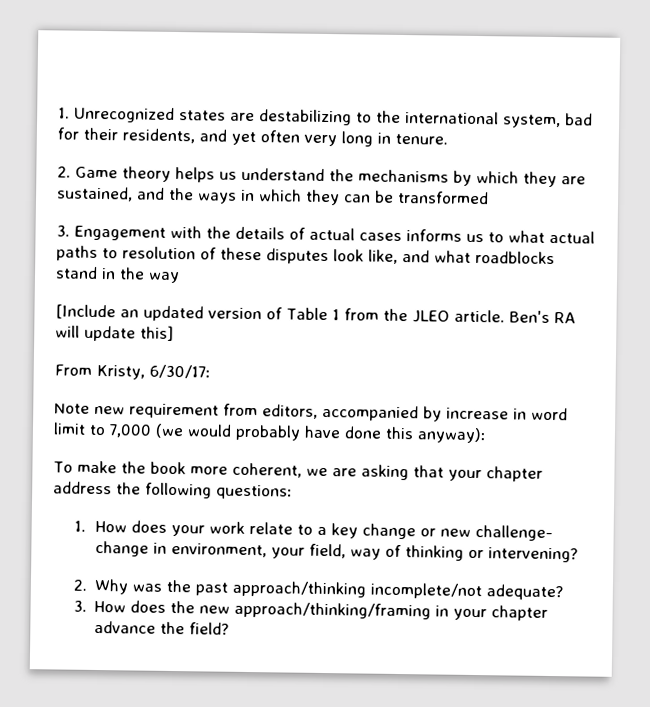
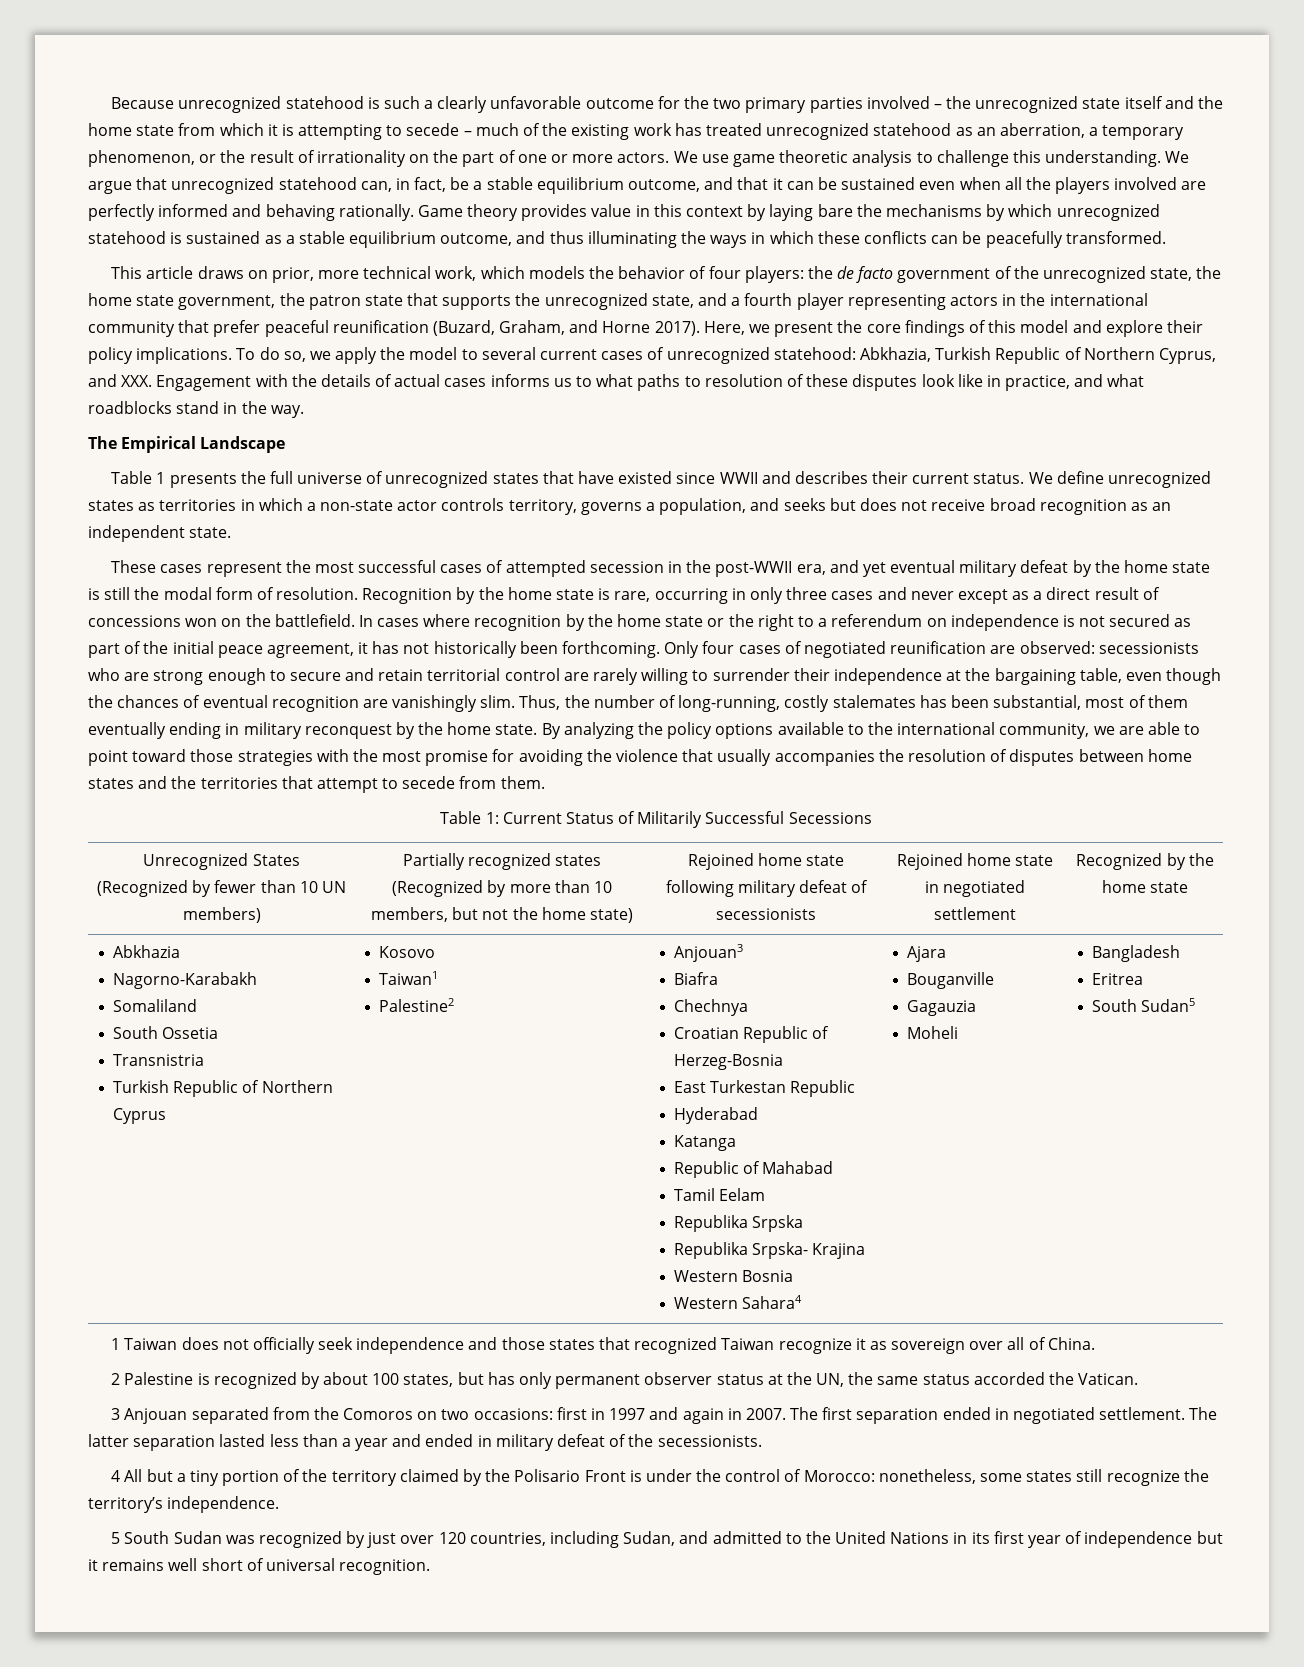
- 1. Unrecognized states are destabilizing to the international system, bad for their residents, and yet often very long in tenure.
- 2. Game theory helps us understand the mechanisms by which they are sustained, and the ways in which they can be transformed
- 3. Engagement with the details of actual cases informs us to what actual paths to resolution of these disputes look like, and what roadblocks stand in the way
- [Include an updated version of Table 1 from the JLEO article. Ben's RA will update this]
- From Kristy, 6/30/17:
- Note new requirement from editors, accompanied by increase in word limit to 7,000 (we would probably have done this anyway):
- To make the book more coherent, we are asking that your chapter address the following questions:
- 1. How does your work relate to a key change or new challenge- change in environment, your field, way of thinking or intervening?
- 2. Why was the past approach/thinking incomplete/not adequate?
- 3. How does the new approach/thinking/framing in your chapter advance the field?
+ Because unrecognized statehood is such a clearly unfavorable outcome for the two primary parties involved – the unrecognized state itself and the home state from which it is attempting to secede – much of the existing work has treated unrecognized statehood as an aberration, a temporary phenomenon, or the result of irrationality on the part of one or more actors. We use game theoretic analysis to challenge this understanding. We argue that unrecognized statehood can, in fact, be a stable equilibrium outcome, and that it can be sustained even when all the players involved are perfectly informed and behaving rationally. Game theory provides value in this context by laying bare the mechanisms by which unrecognized statehood is sustained as a stable equilibrium outcome, and thus illuminating the ways in which these conflicts can be peacefully transformed.
+ This article draws on prior, more technical work, which models the behavior of four players: the de facto government of the unrecognized state, the home state government, the patron state that supports the unrecognized state, and a fourth player representing actors in the international community that prefer peaceful reunification (Buzard, Graham, and Horne 2017). Here, we present the core findings of this model and explore their policy implications. To do so, we apply the model to several current cases of unrecognized statehood: Abkhazia, Turkish Republic of Northern Cyprus, and XXX. Engagement with the details of actual cases informs us to what paths to resolution of these disputes look like in practice, and what roadblocks stand in the way.
+ The Empirical Landscape
+ Table 1 presents the full universe of unrecognized states that have existed since WWII and describes their current status. We define unrecognized states as territories in which a non-state actor controls territory, governs a population, and seeks but does not receive broad recognition as an independent state.
+ These cases represent the most successful cases of attempted secession in the post-WWII era, and yet eventual military defeat by the home state is still the modal form of resolution. Recognition by the home state is rare, occurring in only three cases and never except as a direct result of concessions won on the battlefield. In cases where recognition by the home state or the right to a referendum on independence is not secured as part of the initial peace agreement, it has not historically been forthcoming. Only four cases of negotiated reunification are observed: secessionists who are strong enough to secure and retain territorial control are rarely willing to surrender their independence at the bargaining table, even though the chances of eventual recognition are vanishingly slim. Thus, the number of long-running, costly stalemates has been substantial, most of them eventually ending in military reconquest by the home state. By analyzing the policy options available to the international community, we are able to point toward those strategies with the most promise for avoiding the violence that usually accompanies the resolution of disputes between home states and the territories that attempt to secede from them.
+ Table 1: Current Status of Militarily Successful Secessions
+ Unrecognized States (Recognized by fewer than 10 UN members) | Partially recognized states (Recognized by more than 10 members, but not the home state) | Rejoined home state following military defeat of secessionists | Rejoined home state in negotiated settlement | Recognized by the home state
+ Abkhazia
+ Nagorno-Karabakh
+ Somaliland
+ South Ossetia
+ Transnistria
+ Turkish Republic of Northern Cyprus | Kosovo
+ Taiwan1
+ Palestine2 | Anjouan3
+ Biafra
+ Chechnya
+ Croatian Republic of Herzeg-Bosnia
+ East Turkestan Republic
+ Hyderabad
+ Katanga
+ Republic of Mahabad
+ Tamil Eelam
+ Republika Srpska
+ Republika Srpska- Krajina
+ Western Bosnia
+ Western Sahara4 | Ajara
+ Bouganville
+ Gagauzia
+ Moheli | Bangladesh
+ Eritrea
+ South Sudan5
+ 1 Taiwan does not officially seek independence and those states that recognized Taiwan recognize it as sovereign over all of China.
+ 2 Palestine is recognized by about 100 states, but has only permanent observer status at the UN, the same status accorded the Vatican.
+ 3 Anjouan separated from the Comoros on two occasions: first in 1997 and again in 2007. The first separation ended in negotiated settlement. The latter separation lasted less than a year and ended in military defeat of the secessionists.
+ 4 All but a tiny portion of the territory claimed by the Polisario Front is under the control of Morocco: nonetheless, some states still recognize the territory’s independence.
+ 5 South Sudan was recognized by just over 120 countries, including Sudan, and admitted to the United Nations in its first year of independence but it remains well short of universal recognition.

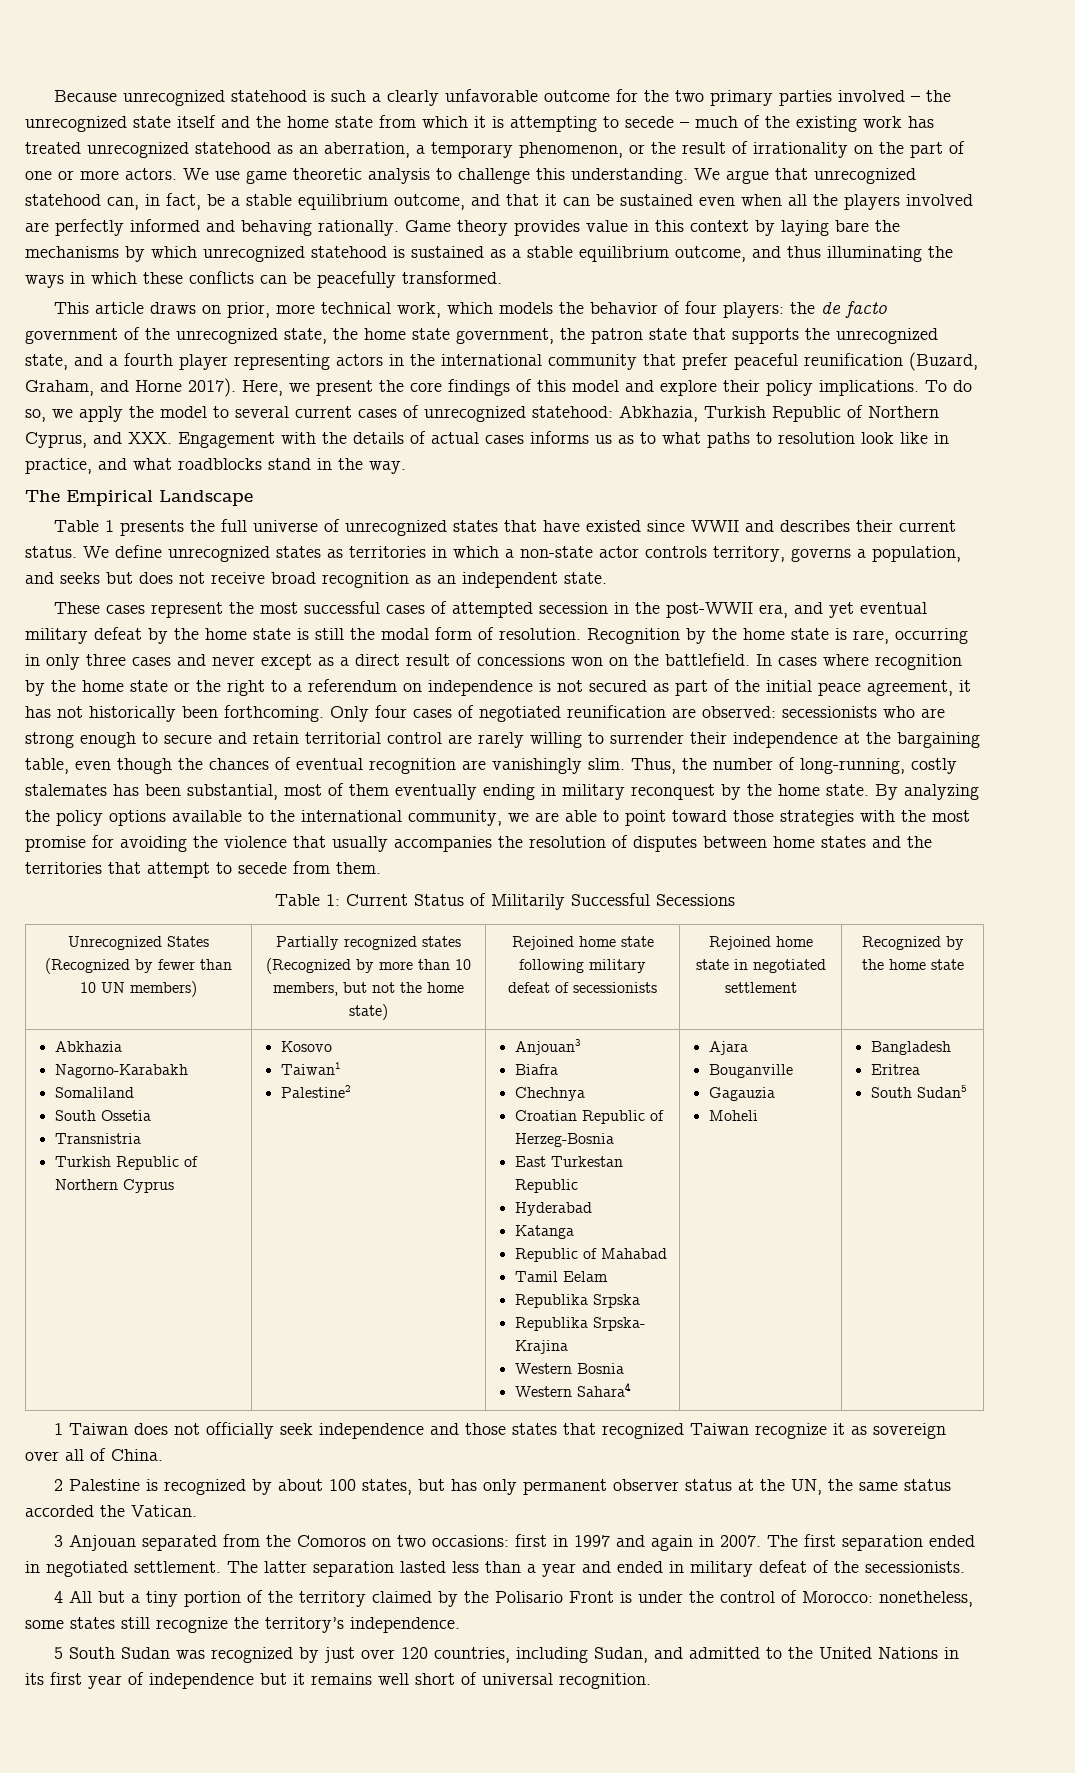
- To do so, we apply the model to several current cases of unrecognized statehood: Abkhazia, Turkish Republic of Northern Cyprus, and XXX. Engagement with the details of actual cases informs us to what paths to resolution of these disputes look like in practice, and what roadblocks stand in the way.
+ To do so, we apply the model to several current cases of unrecognized statehood: Abkhazia, Turkish Republic of Northern Cyprus, and XXX. Engagement with the details of actual cases informs us as to what paths to resolution look like in practice, and what roadblocks stand in the way.

